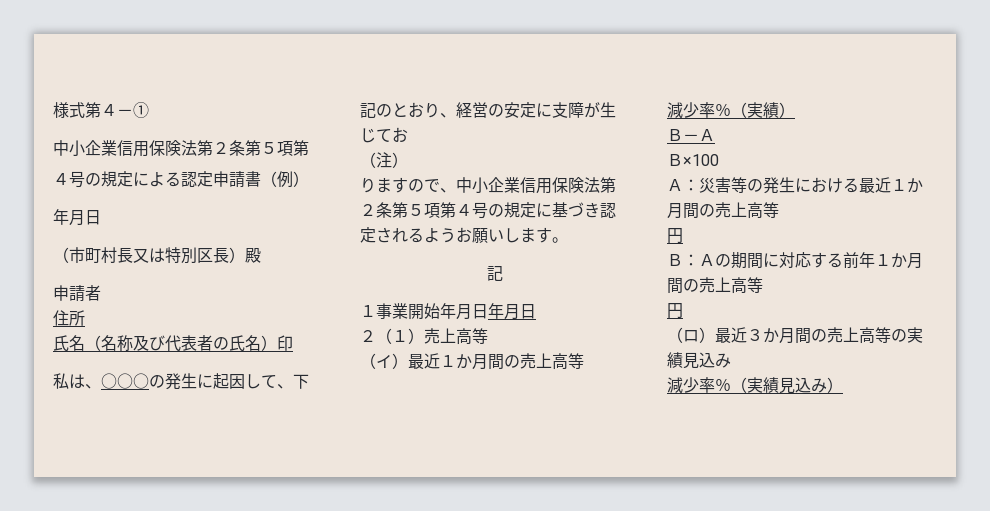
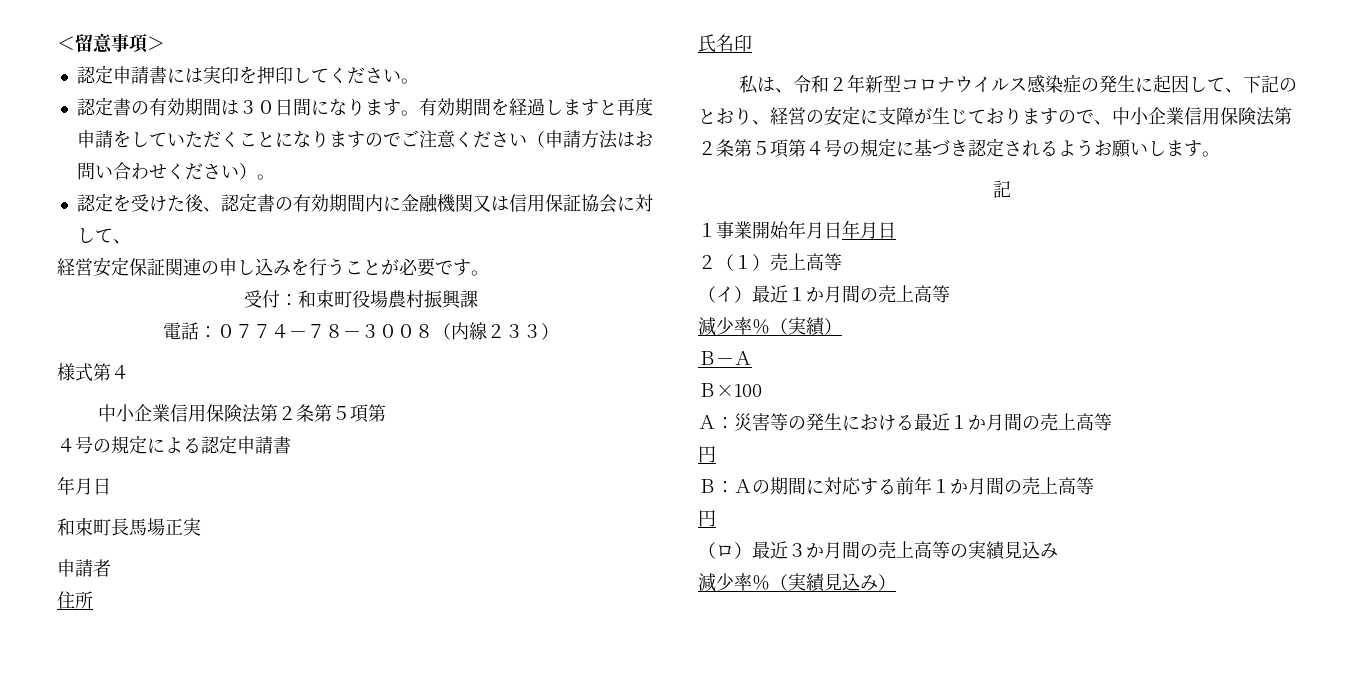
+ ＜留意事項＞
+ 認定申請書には実印を押印してください。
+ 認定書の有効期間は３０日間になります。有効期間を経過しますと再度申請をしていただくことになりますのでご注意ください（申請方法はお問い合わせください）。
+ 認定を受けた後、認定書の有効期間内に金融機関又は信用保証協会に対して、
+ 経営安定保証関連の申し込みを行うことが必要です。
+ 受付：和束町役場農村振興課
+ 電話：０７７４－７８－３００８（内線２３３）
- 様式第４－①
+ 様式第４
- ４号の規定による認定申請書（例）
+ ４号の規定による認定申請書
  年月日
- （市町村長又は特別区長）殿
+ 和束町長馬場正実
  申請者
  住所
- 氏名（名称及び代表者の氏名）印
- 私は、○○○の発生に起因して、下記のとおり、経営の安定に支障が生じてお
- （注）
- りますので、中小企業信用保険法第２条第５項第４号の規定に基づき認定されるようお願いします。
+ 氏名印
+ 私は、令和２年新型コロナウイルス感染症の発生に起因して、下記のとおり、経営の安定に支障が生じておりますので、中小企業信用保険法第２条第５項第４号の規定に基づき認定されるようお願いします。

